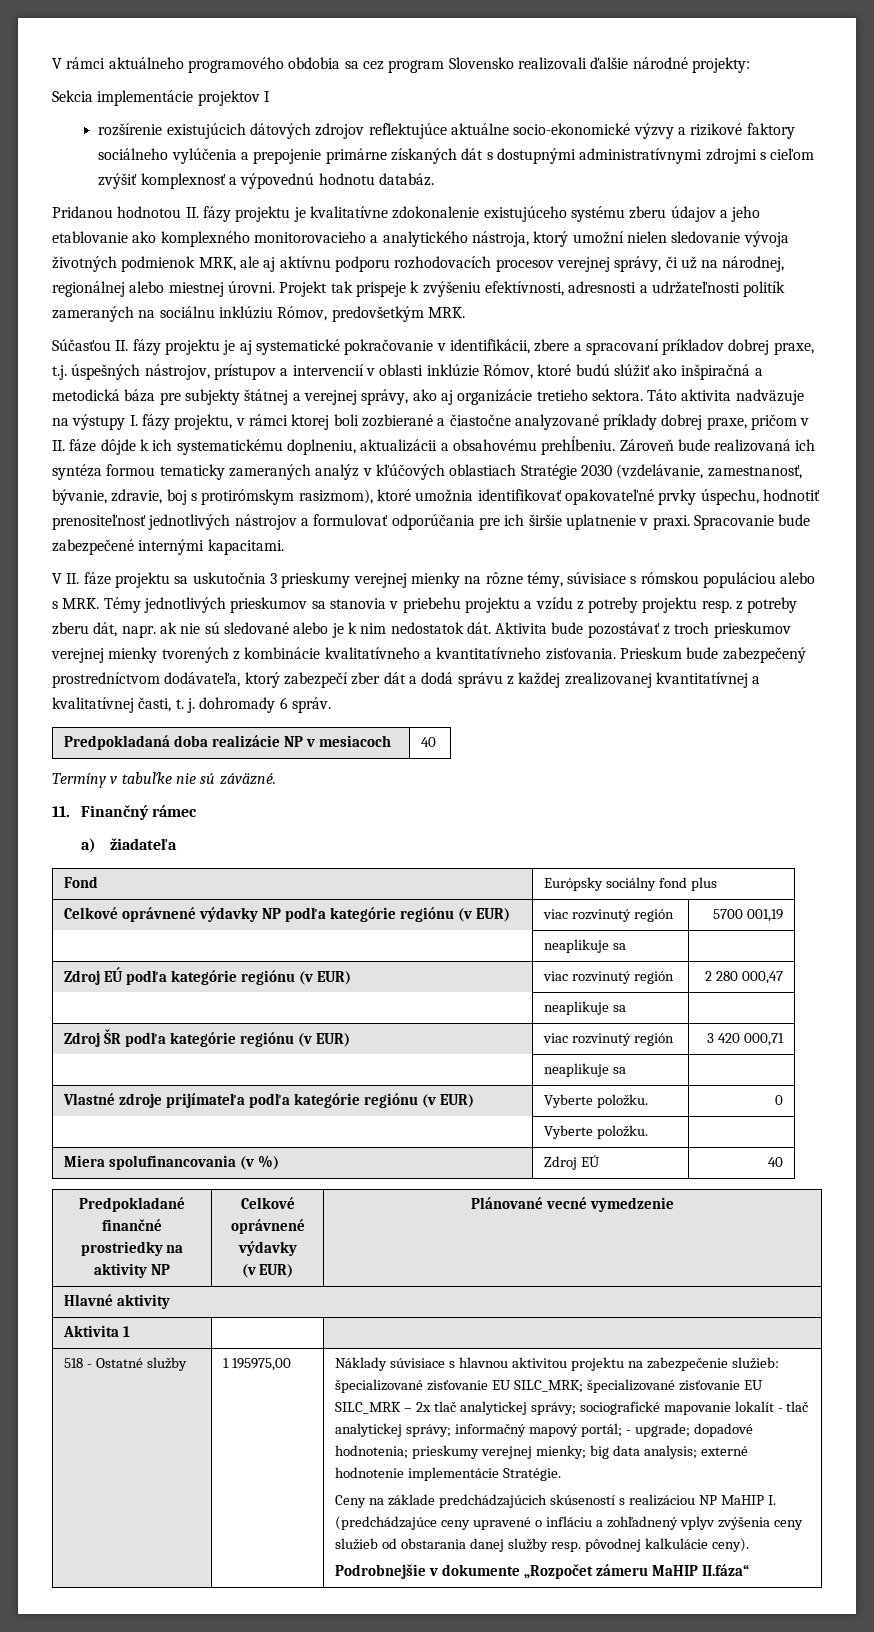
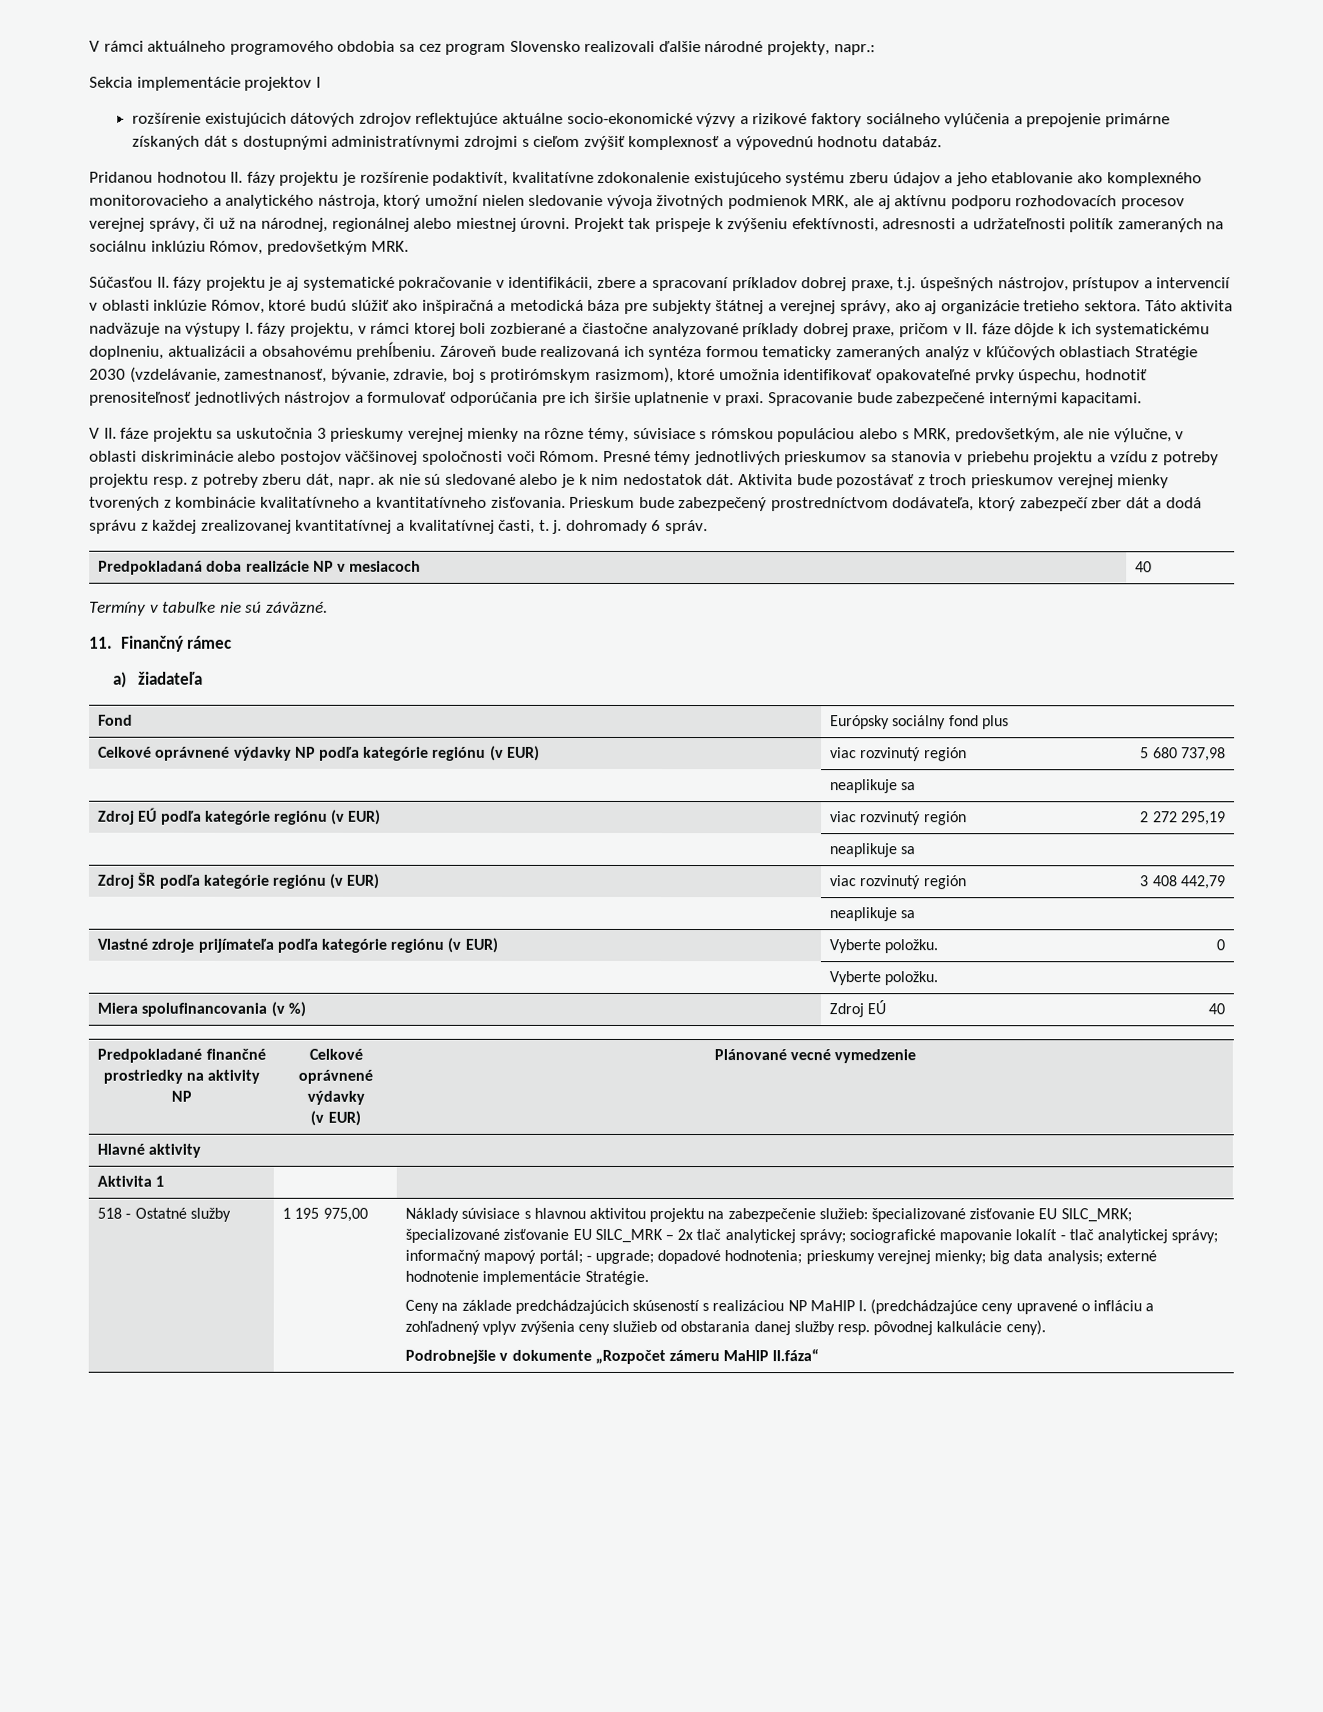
- V rámci aktuálneho programového obdobia sa cez program Slovensko realizovali ďalšie národné projekty:
+ V rámci aktuálneho programového obdobia sa cez program Slovensko realizovali ďalšie národné projekty, napr.:
- Pridanou hodnotou II. fázy projektu je kvalitatívne zdokonalenie existujúceho systému zberu údajov a jeho etablovanie ako komplexného monitorovacieho a analytického nástroja, ktorý umožní nielen sledovanie vývoja životných podmienok MRK, ale aj aktívnu podporu rozhodovacích procesov verejnej správy, či už na národnej, regionálnej alebo miestnej úrovni.
+ Pridanou hodnotou II. fázy projektu je rozšírenie podaktivít, kvalitatívne zdokonalenie existujúceho systému zberu údajov a jeho etablovanie ako komplexného monitorovacieho a analytického nástroja, ktorý umožní nielen sledovanie vývoja životných podmienok MRK, ale aj aktívnu podporu rozhodovacích procesov verejnej správy, či už na národnej, regionálnej alebo miestnej úrovni.
- V II. fáze projektu sa uskutočnia 3 prieskumy verejnej mienky na rôzne témy, súvisiace s rómskou populáciou alebo s MRK. Témy jednotlivých prieskumov sa stanovia v priebehu projektu a vzídu z potreby projektu resp. z potreby zberu dát, napr. ak nie sú sledované alebo je k nim nedostatok dát.
+ V II. fáze projektu sa uskutočnia 3 prieskumy verejnej mienky na rôzne témy, súvisiace s rómskou populáciou alebo s MRK, predovšetkým, ale nie výlučne, v oblasti diskriminácie alebo postojov väčšinovej spoločnosti voči Rómom. Presné témy jednotlivých prieskumov sa stanovia v priebehu projektu a vzídu z potreby projektu resp. z potreby zberu dát, napr. ak nie sú sledované alebo je k nim nedostatok dát.
- Celkové oprávnené výdavky NP podľa kategórie regiónu (v EUR) | viac rozvinutý región | 5700 001,19
+ Celkové oprávnené výdavky NP podľa kategórie regiónu (v EUR) | viac rozvinutý región | 5 680 737,98
- Zdroj EÚ podľa kategórie regiónu (v EUR) | viac rozvinutý región | 2 280 000,47
+ Zdroj EÚ podľa kategórie regiónu (v EUR) | viac rozvinutý región | 2 272 295,19
- Zdroj ŠR podľa kategórie regiónu (v EUR) | viac rozvinutý región | 3 420 000,71
+ Zdroj ŠR podľa kategórie regiónu (v EUR) | viac rozvinutý región | 3 408 442,79
- 1 195975,00
+ 1 195 975,00

